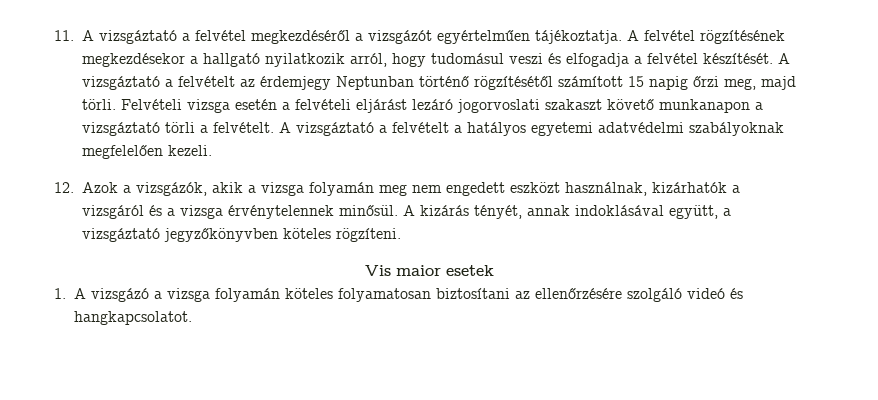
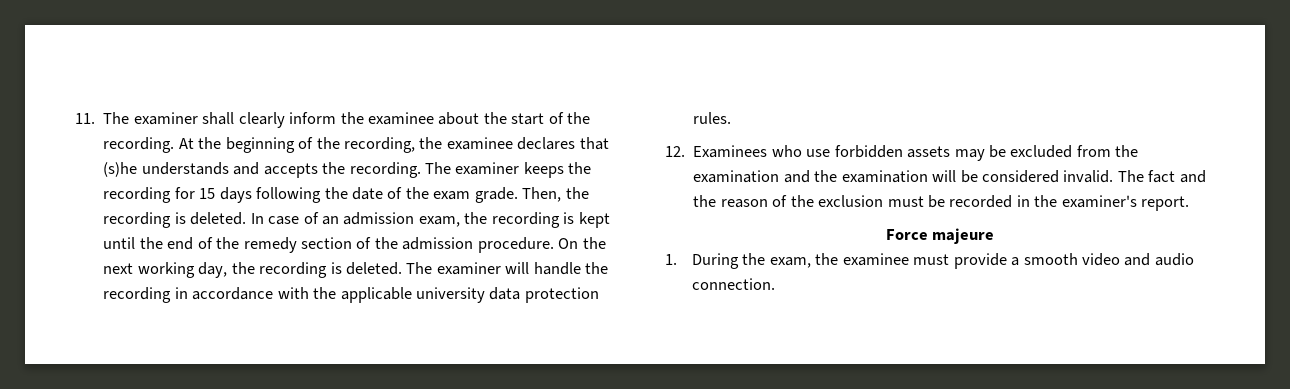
- 11. A vizsgáztató a felvétel megkezdéséről a vizsgázót egyértelműen tájékoztatja. A felvétel rögzítésének megkezdésekor a hallgató nyilatkozik arról, hogy tudomásul veszi és elfogadja a felvétel készítését. A vizsgáztató a felvételt az érdemjegy Neptunban történő rögzítésétől számított 15 napig őrzi meg, majd törli. Felvételi vizsga esetén a felvételi eljárást lezáró jogorvoslati szakaszt követő munkanapon a vizsgáztató törli a felvételt. A vizsgáztató a felvételt a hatályos egyetemi adatvédelmi szabályoknak megfelelően kezeli.
- 12. Azok a vizsgázók, akik a vizsga folyamán meg nem engedett eszközt használnak, kizárhatók a vizsgáról és a vizsga érvénytelennek minősül. A kizárás tényét, annak indoklásával együtt, a vizsgáztató jegyzőkönyvben köteles rögzíteni.
- Vis maior esetek
- 1. A vizsgázó a vizsga folyamán köteles folyamatosan biztosítani az ellenőrzésére szolgáló videó és hangkapcsolatot.
+ 11. The examiner shall clearly inform the examinee about the start of the recording. At the beginning of the recording, the examinee declares that (s)he understands and accepts the recording. The examiner keeps the recording for 15 days following the date of the exam grade. Then, the recording is deleted. In case of an admission exam, the recording is kept until the end of the remedy section of the admission procedure. On the next working day, the recording is deleted. The examiner will handle the recording in accordance with the applicable university data protection rules.
+ 12. Examinees who use forbidden assets may be excluded from the examination and the examination will be considered invalid. The fact and the reason of the exclusion must be recorded in the examiner's report.
+ Force majeure
+ 1. During the exam, the examinee must provide a smooth video and audio connection.

